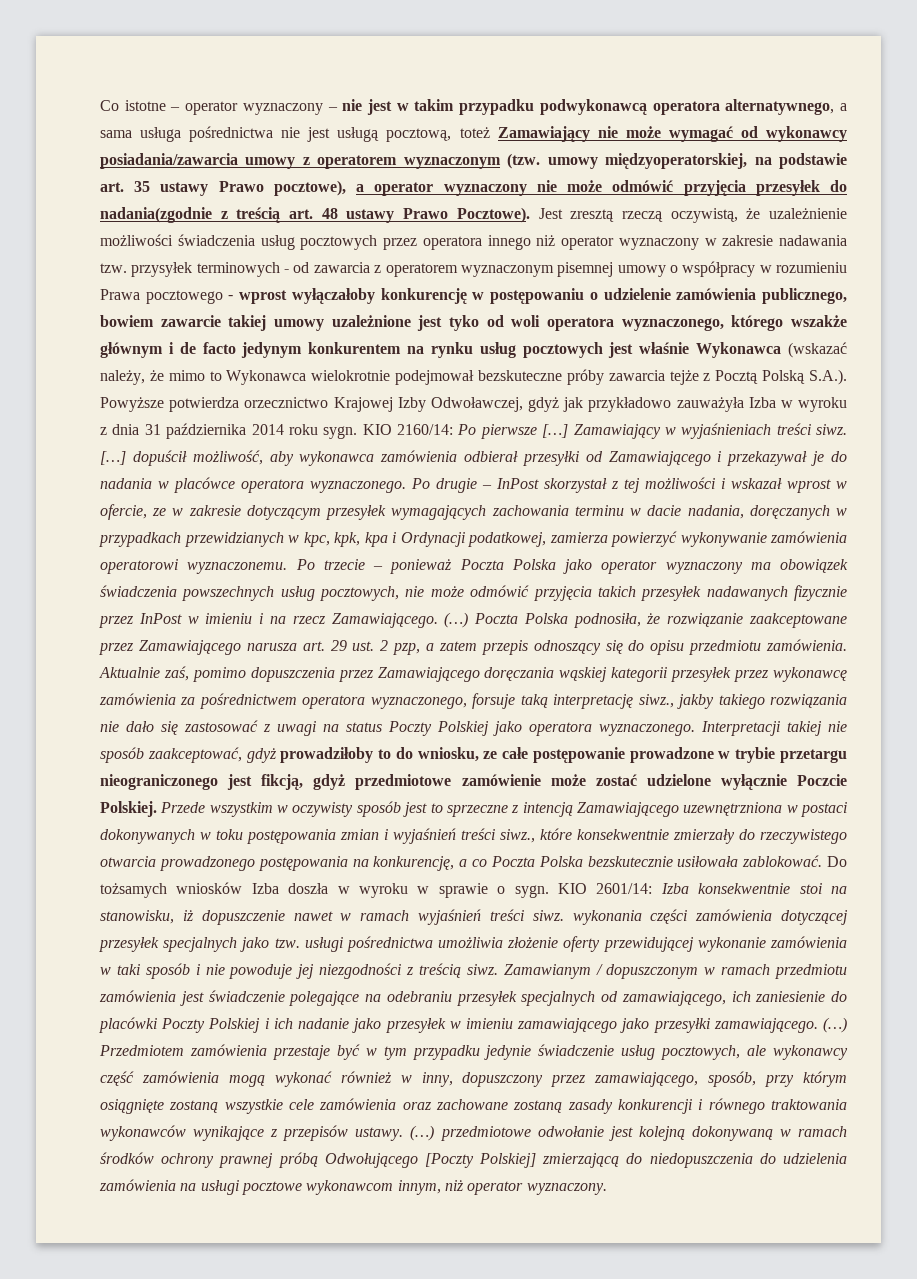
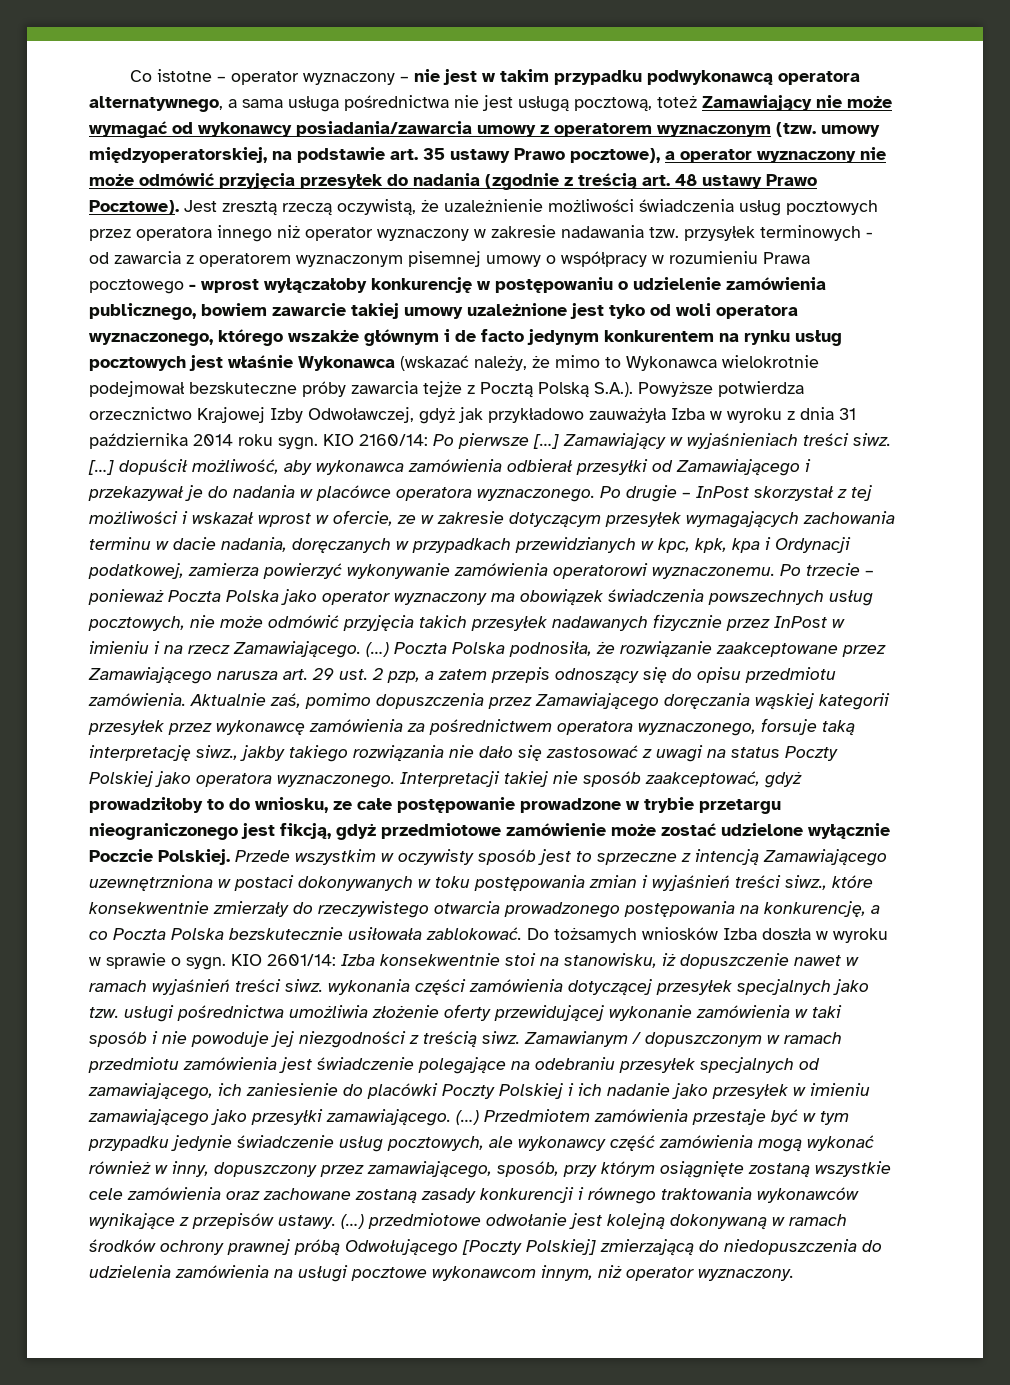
- Co istotne – operator wyznaczony – nie jest w takim przypadku podwykonawcą operatora alternatywnego, a sama usługa pośrednictwa nie jest usługą pocztową, toteż Zamawiający nie może wymagać od wykonawcy posiadania/zawarcia umowy z operatorem wyznaczonym (tzw. umowy międzyoperatorskiej, na podstawie art. 35 ustawy Prawo pocztowe), a operator wyznaczony nie może odmówić przyjęcia przesyłek do nadania(zgodnie z treścią art. 48 ustawy Prawo Pocztowe).
+ Co istotne – operator wyznaczony – nie jest w takim przypadku podwykonawcą operatora alternatywnego, a sama usługa pośrednictwa nie jest usługą pocztową, toteż Zamawiający nie może wymagać od wykonawcy posiadania/zawarcia umowy z operatorem wyznaczonym (tzw. umowy międzyoperatorskiej, na podstawie art. 35 ustawy Prawo pocztowe), a operator wyznaczony nie może odmówić przyjęcia przesyłek do nadania (zgodnie z treścią art. 48 ustawy Prawo Pocztowe).

